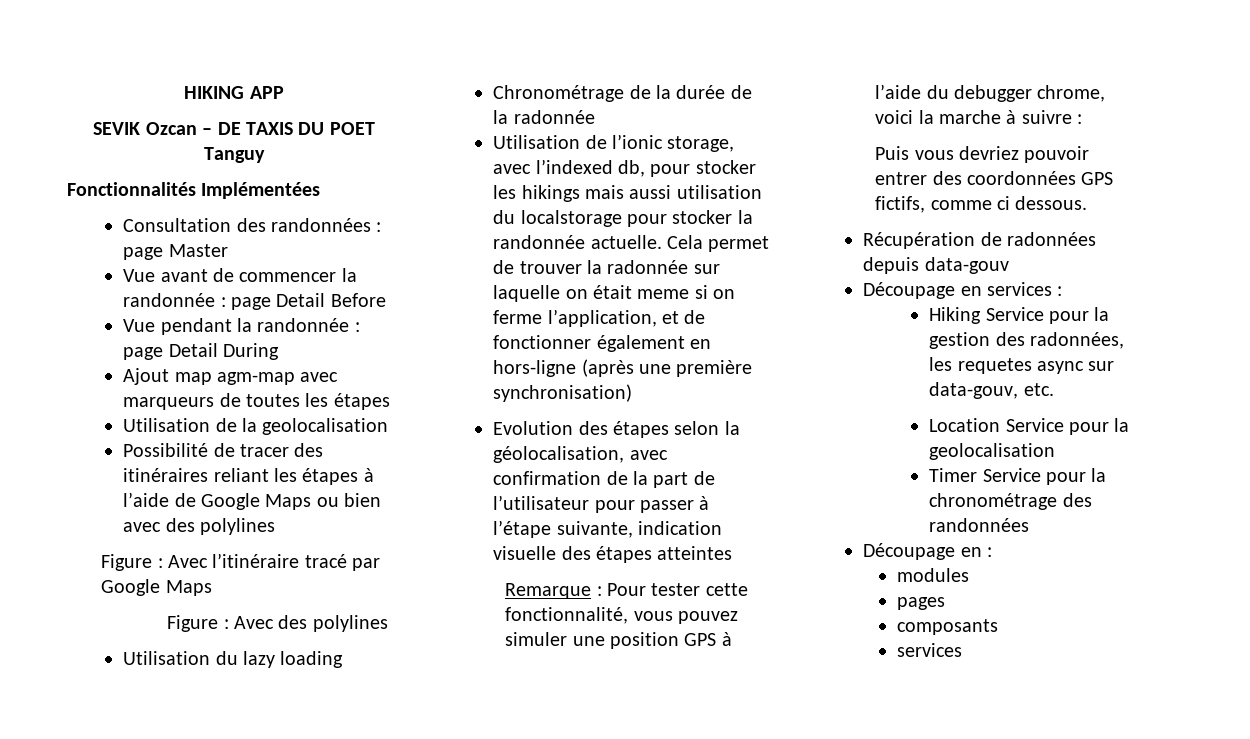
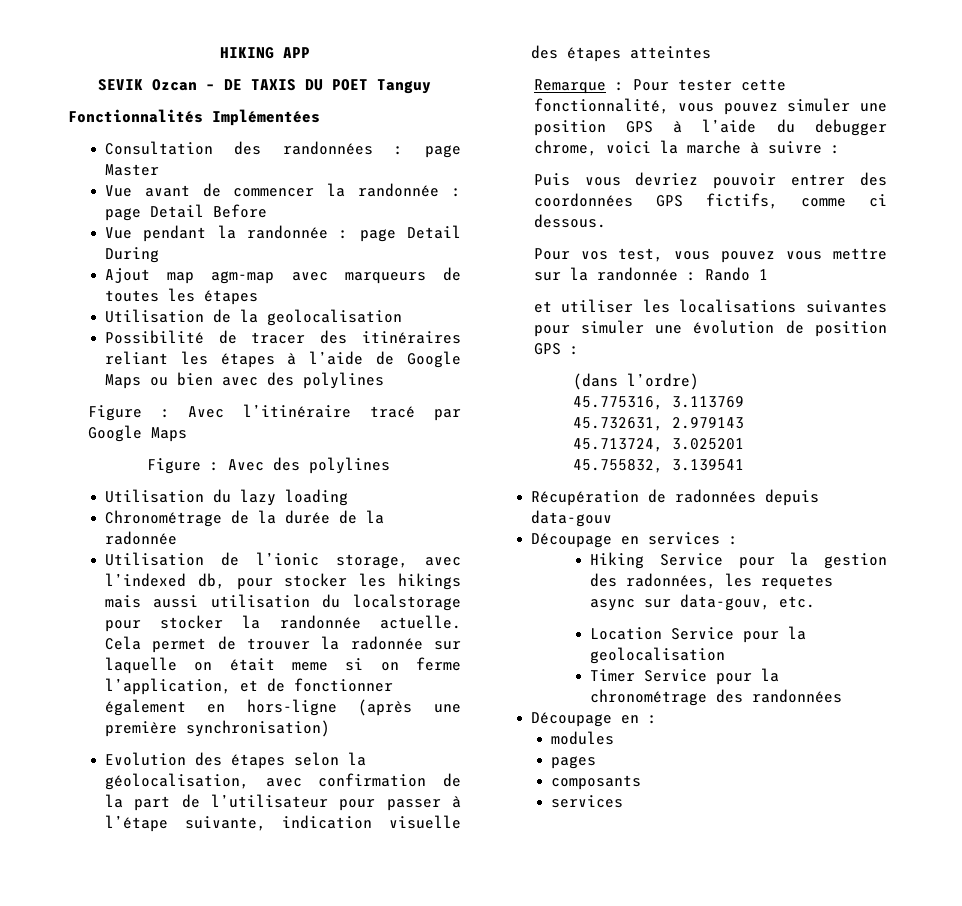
+ Pour vos test, vous pouvez vous mettre sur la randonnée : Rando 1
+ et utiliser les localisations suivantes pour simuler une évolution de position GPS :
+ (dans l’ordre)
+ 45.775316, 3.113769
+ 45.732631, 2.979143
+ 45.713724, 3.025201
+ 45.755832, 3.139541

